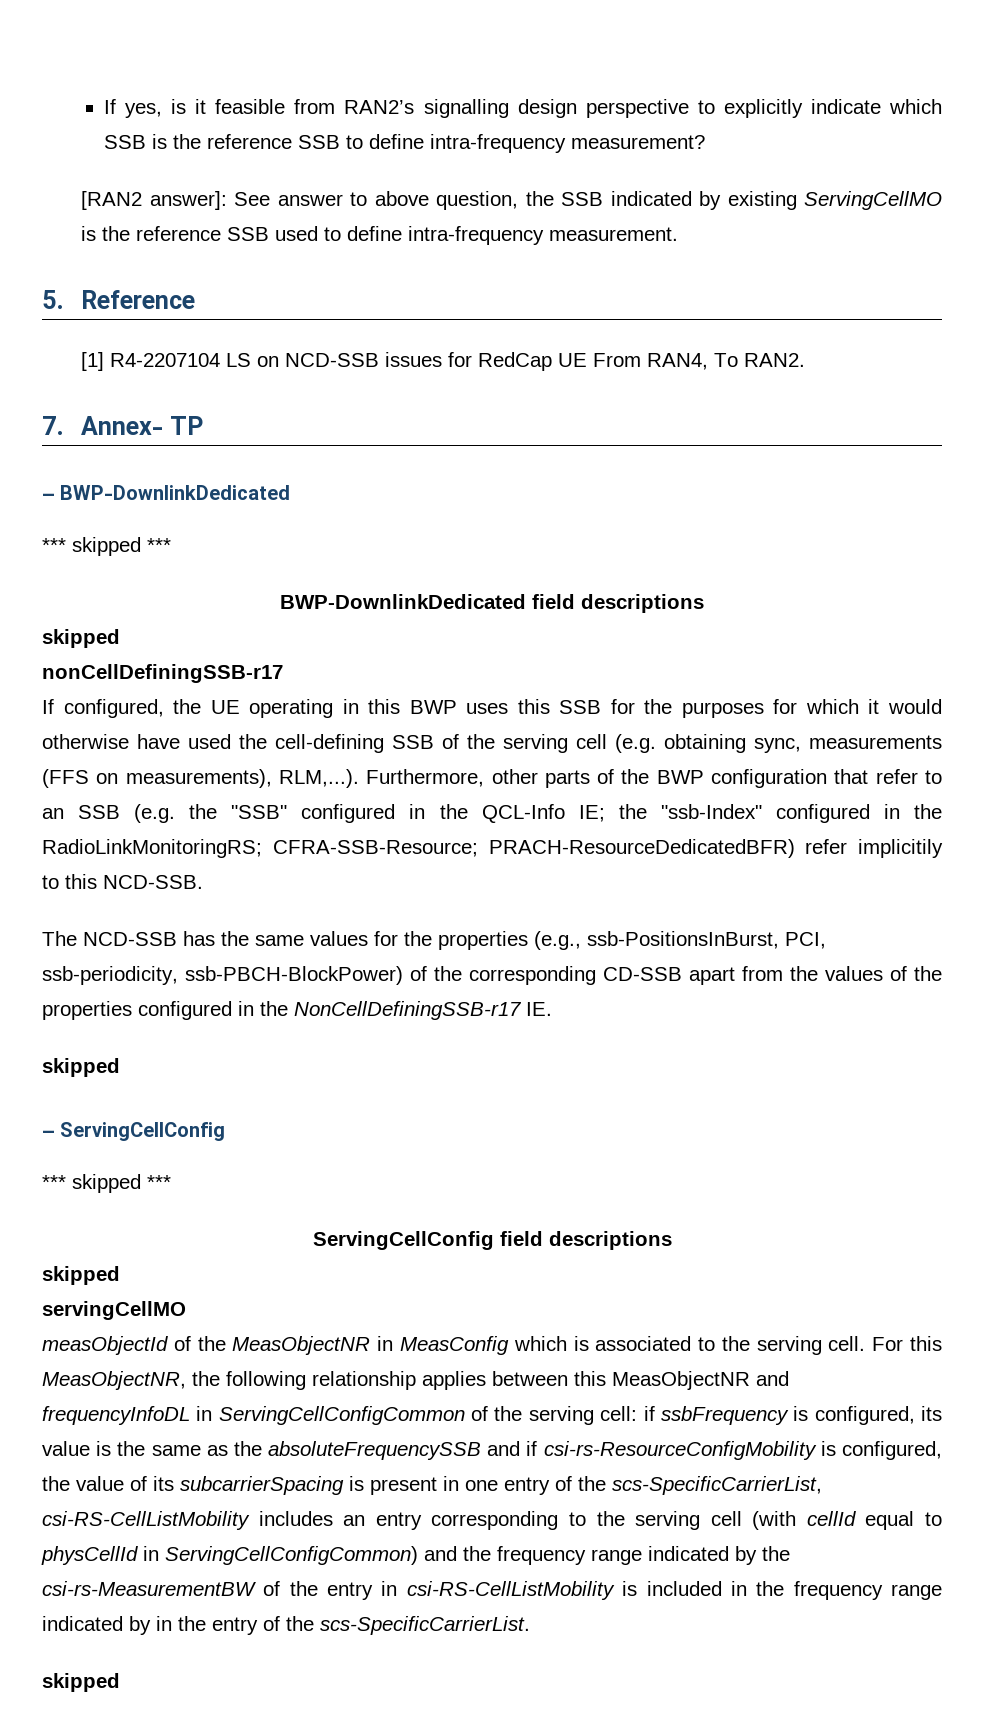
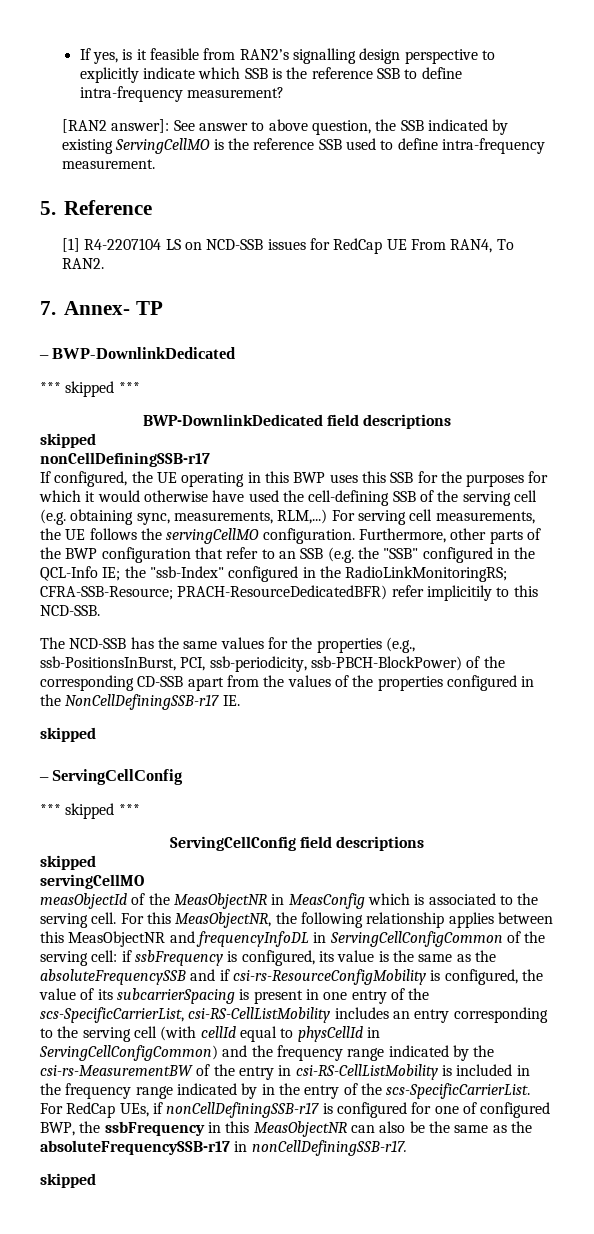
- If configured, the UE operating in this BWP uses this SSB for the purposes for which it would otherwise have used the cell-defining SSB of the serving cell (e.g. obtaining sync, measurements (FFS on measurements), RLM,...). Furthermore, other parts of the BWP configuration that refer to an SSB (e.g. the "SSB" configured in the QCL-Info IE;
+ If configured, the UE operating in this BWP uses this SSB for the purposes for which it would otherwise have used the cell-defining SSB of the serving cell (e.g. obtaining sync, measurements, RLM,...) For serving cell measurements, the UE follows the servingCellMO configuration. Furthermore, other parts of the BWP configuration that refer to an SSB (e.g. the "SSB" configured in the QCL-Info IE;
+ For RedCap UEs, if nonCellDefiningSSB-r17 is configured for one of configured BWP, the ssbFrequency in this MeasObjectNR can also be the same as the absoluteFrequencySSB-r17 in nonCellDefiningSSB-r17.

